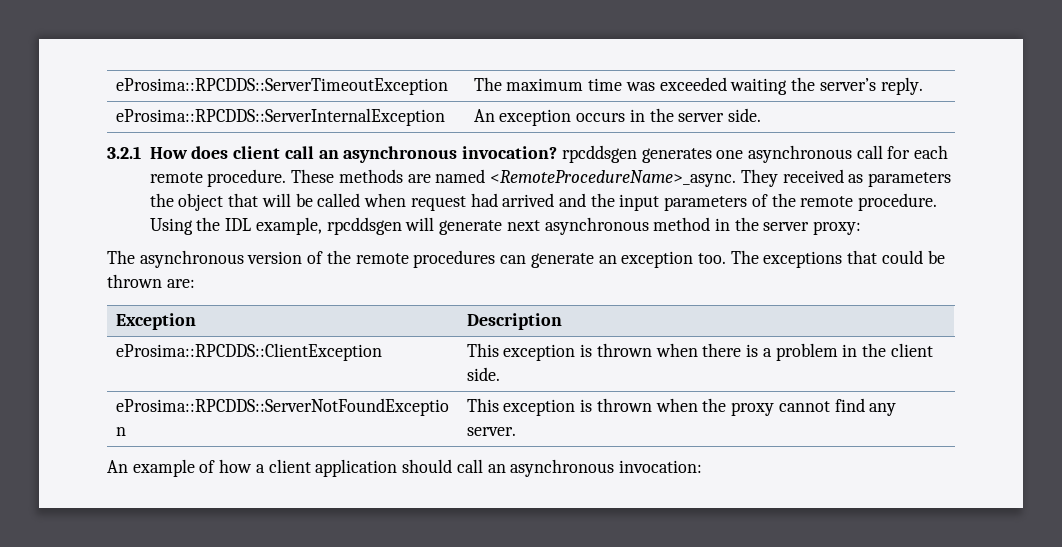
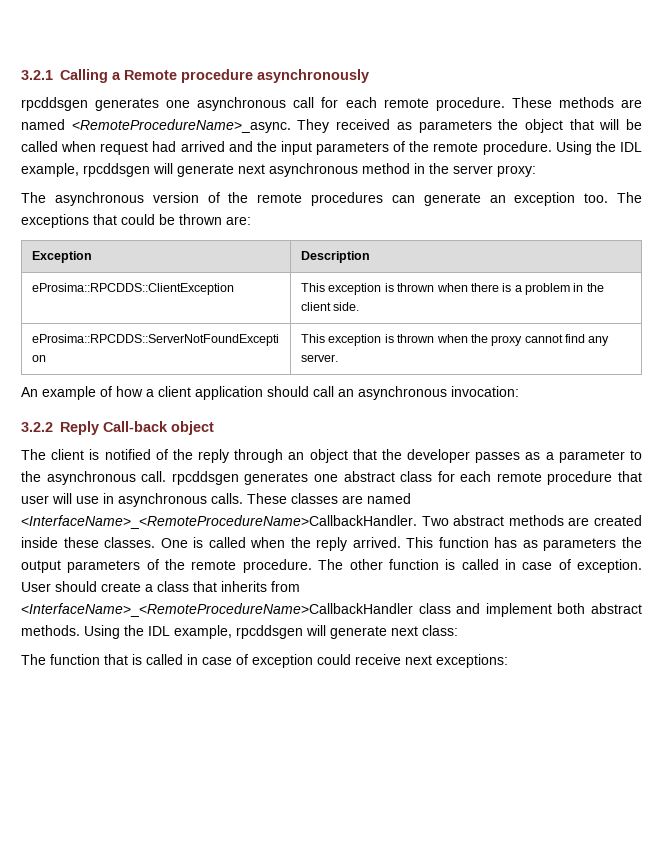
- eProsima::RPCDDS::ServerTimeoutException | The maximum time was exceeded waiting the server’s reply.
- eProsima::RPCDDS::ServerInternalException | An exception occurs in the server side.
- 3.2.1 How does client call an asynchronous invocation? rpcddsgen generates one asynchronous call for each remote procedure.
+ 3.2.1 Calling a Remote procedure asynchronously
+ rpcddsgen generates one asynchronous call for each remote procedure.
+ 3.2.2 Reply Call-back object
+ The client is notified of the reply through an object that the developer passes as a parameter to the asynchronous call. rpcddsgen generates one abstract class for each remote procedure that user will use in asynchronous calls. These classes are named <InterfaceName>_<RemoteProcedureName>CallbackHandler. Two abstract methods are created inside these classes. One is called when the reply arrived. This function has as parameters the output parameters of the remote procedure. The other function is called in case of exception. User should create a class that inherits from <InterfaceName>_<RemoteProcedureName>CallbackHandler class and implement both abstract methods. Using the IDL example, rpcddsgen will generate next class:
+ The function that is called in case of exception could receive next exceptions:

